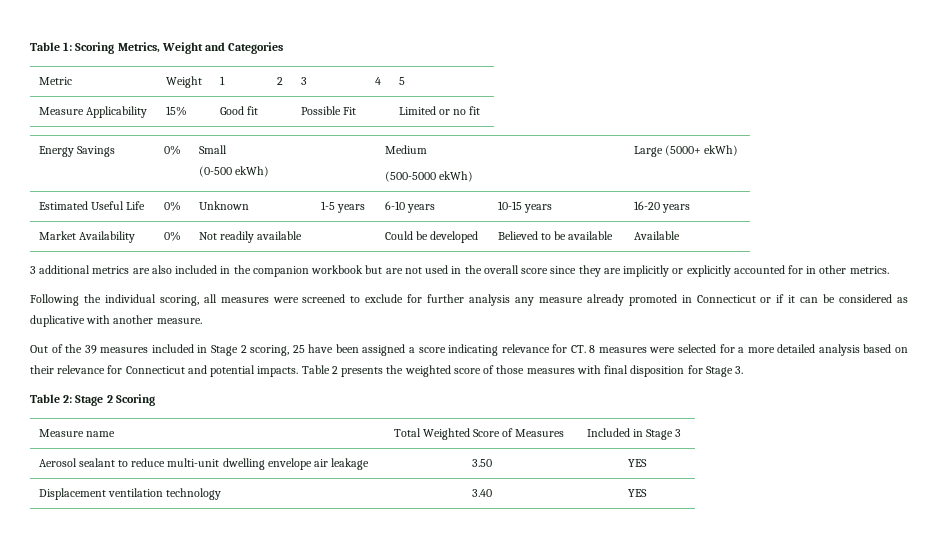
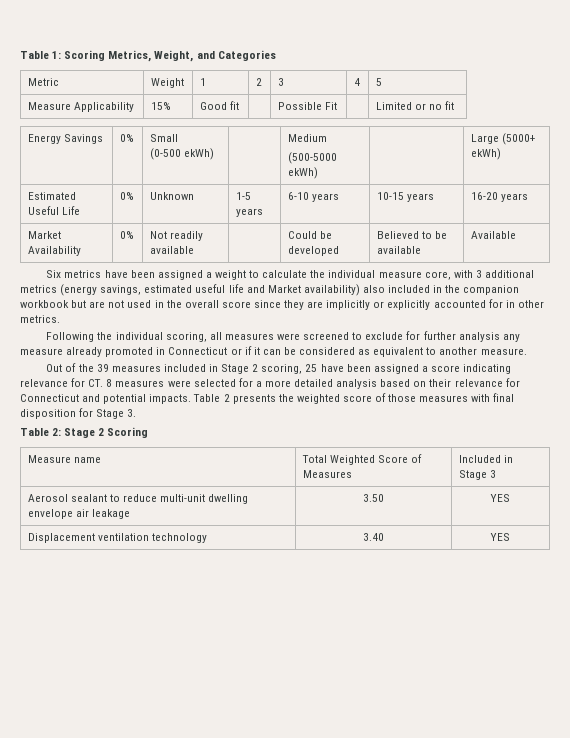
- Table 1: Scoring Metrics, Weight and Categories
+ Table 1: Scoring Metrics, Weight, and Categories
- 3 additional metrics are also included in the companion workbook but are not used in the overall score since they are implicitly or explicitly accounted for in other metrics.
+ Six metrics have been assigned a weight to calculate the individual measure core, with 3 additional metrics (energy savings, estimated useful life and Market availability) also included in the companion workbook but are not used in the overall score since they are implicitly or explicitly accounted for in other metrics.
- Following the individual scoring, all measures were screened to exclude for further analysis any measure already promoted in Connecticut or if it can be considered as duplicative with another measure.
+ Following the individual scoring, all measures were screened to exclude for further analysis any measure already promoted in Connecticut or if it can be considered as equivalent to another measure.

